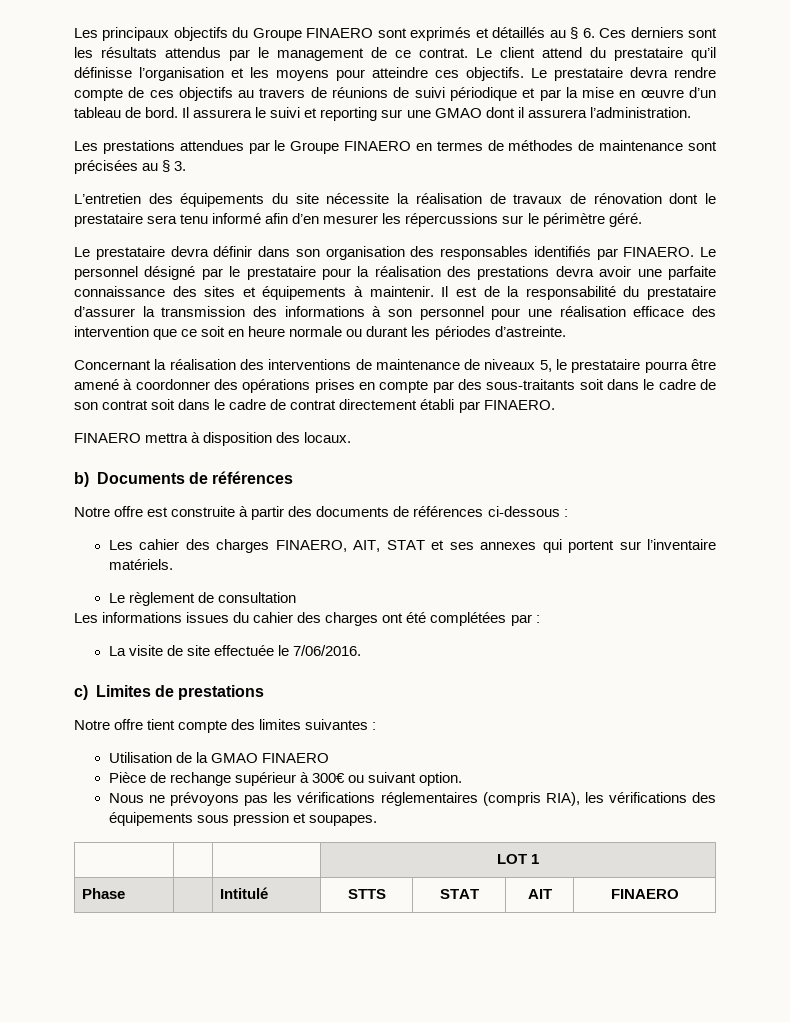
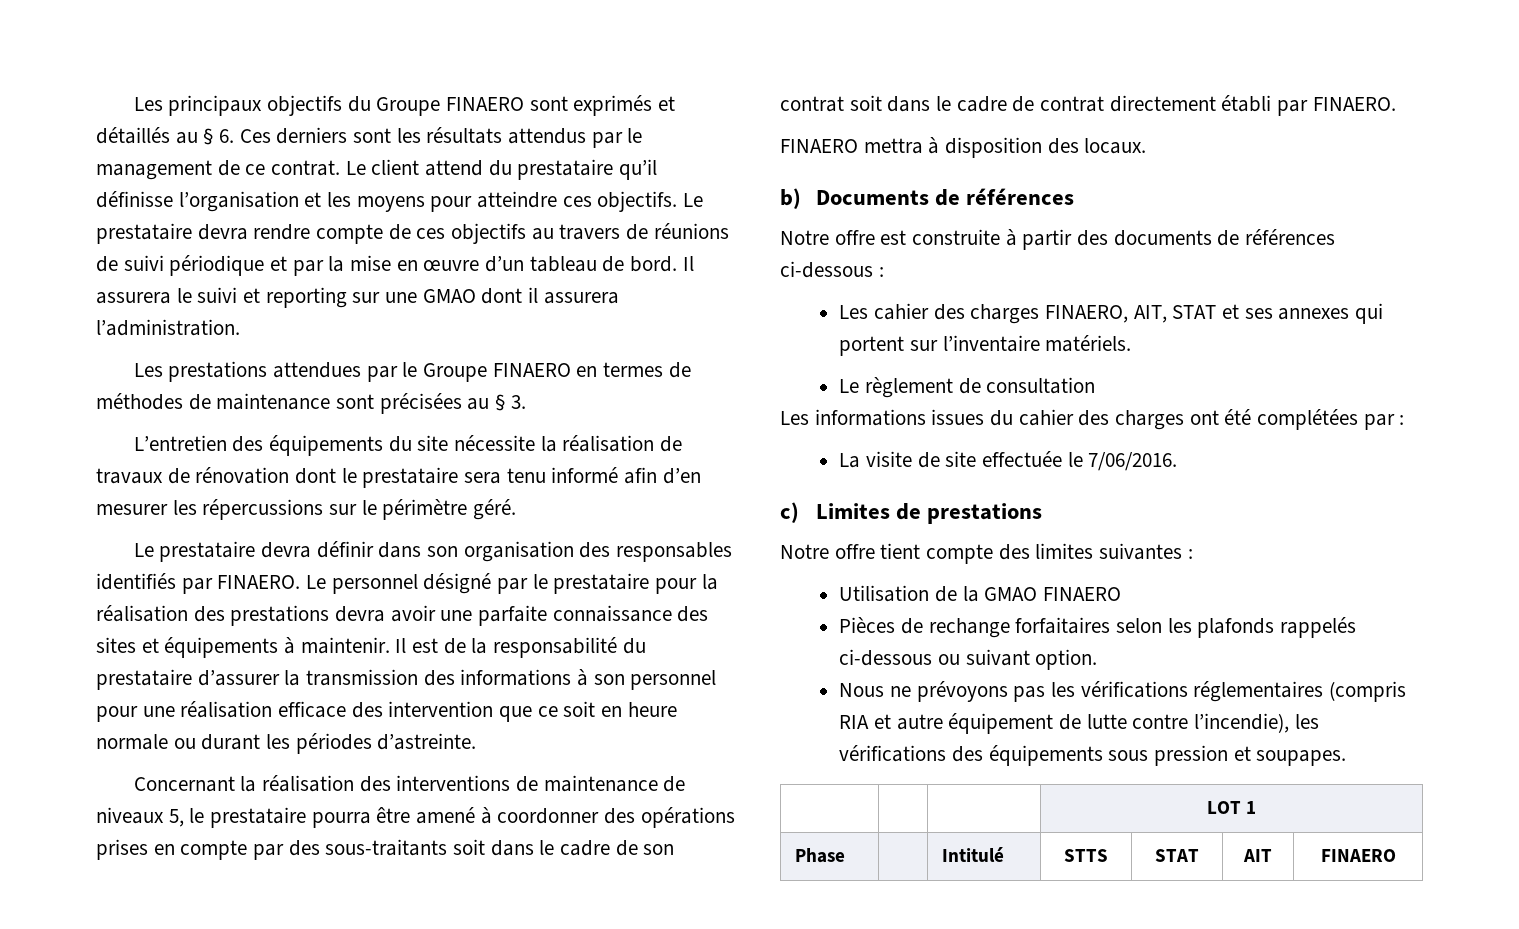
- Pièce de rechange supérieur à 300€ ou suivant option.
+ Pièces de rechange forfaitaires selon les plafonds rappelés ci-dessous ou suivant option.
- Nous ne prévoyons pas les vérifications réglementaires (compris RIA), les vérifications des équipements sous pression et soupapes.
+ Nous ne prévoyons pas les vérifications réglementaires (compris RIA et autre équipement de lutte contre l’incendie), les vérifications des équipements sous pression et soupapes.

